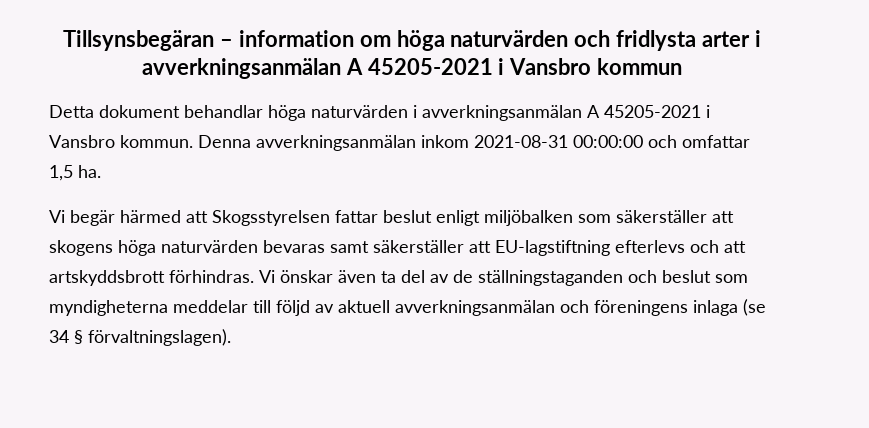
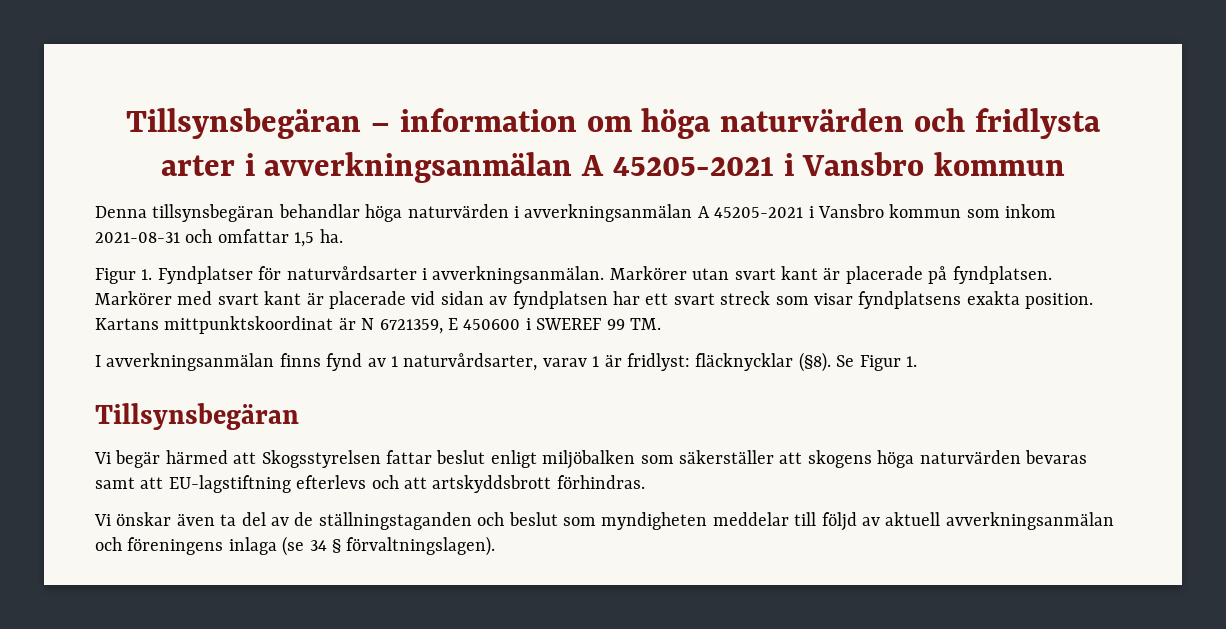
- Detta dokument behandlar höga naturvärden i avverkningsanmälan A 45205-2021 i Vansbro kommun. Denna avverkningsanmälan inkom 2021-08-31 00:00:00 och omfattar 1,5 ha.
+ Denna tillsynsbegäran behandlar höga naturvärden i avverkningsanmälan A 45205-2021 i Vansbro kommun som inkom 2021-08-31 och omfattar 1,5 ha.
+ Figur 1. Fyndplatser för naturvårdsarter i avverkningsanmälan. Markörer utan svart kant är placerade på fyndplatsen. Markörer med svart kant är placerade vid sidan av fyndplatsen har ett svart streck som visar fyndplatsens exakta position. Kartans mittpunktskoordinat är N 6721359, E 450600 i SWEREF 99 TM.
+ I avverkningsanmälan finns fynd av 1 naturvårdsarter, varav 1 är fridlyst: fläcknycklar (§8). Se Figur 1.
+ Tillsynsbegäran
- Vi begär härmed att Skogsstyrelsen fattar beslut enligt miljöbalken som säkerställer att skogens höga naturvärden bevaras samt säkerställer att EU-lagstiftning efterlevs och att artskyddsbrott förhindras. Vi önskar även ta del av de ställningstaganden och beslut som myndigheterna meddelar till följd av aktuell avverkningsanmälan och föreningens inlaga (se 34 § förvaltningslagen).
+ Vi begär härmed att Skogsstyrelsen fattar beslut enligt miljöbalken som säkerställer att skogens höga naturvärden bevaras samt att EU-lagstiftning efterlevs och att artskyddsbrott förhindras.
+ Vi önskar även ta del av de ställningstaganden och beslut som myndigheten meddelar till följd av aktuell avverkningsanmälan och föreningens inlaga (se 34 § förvaltningslagen).

